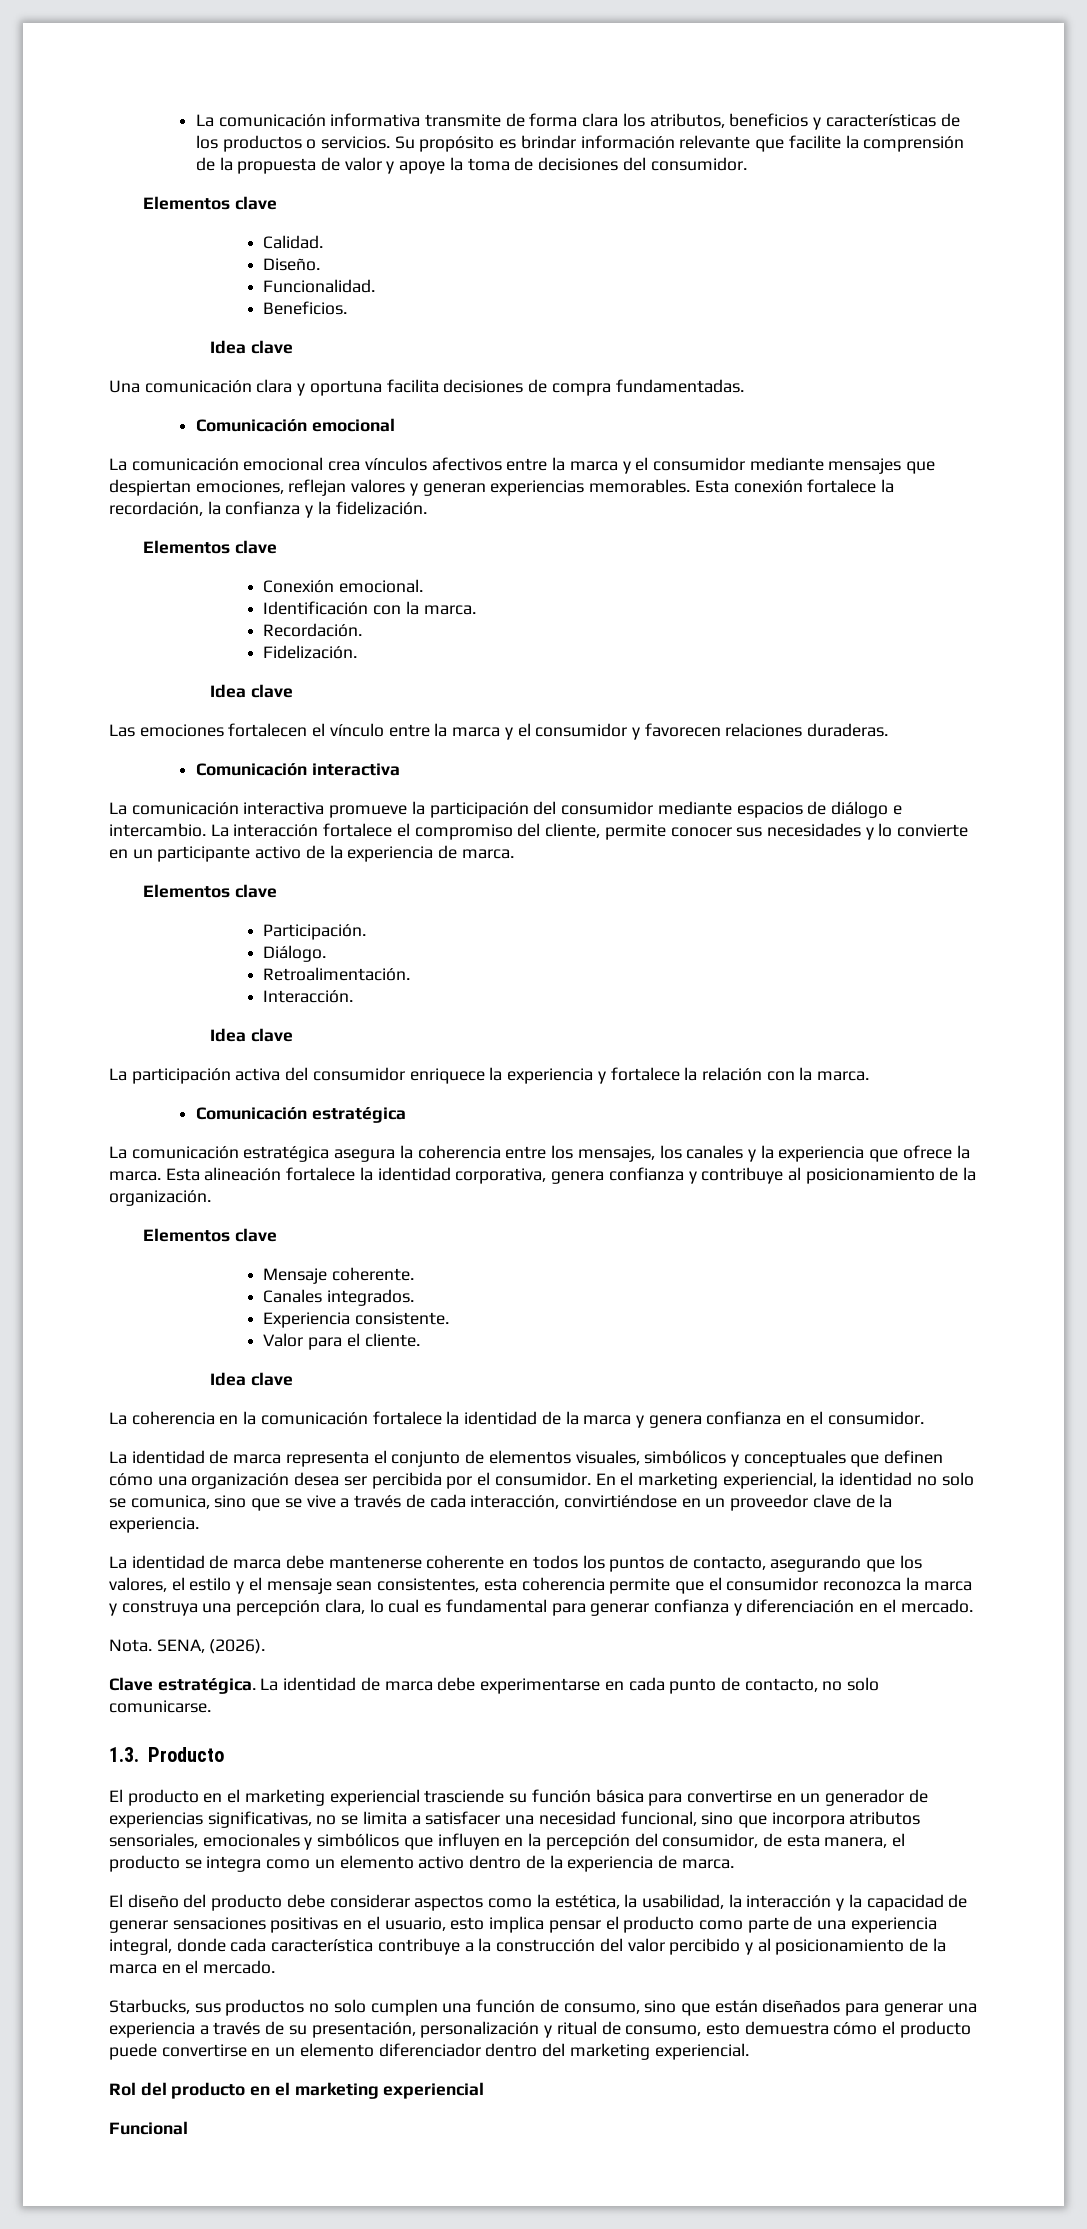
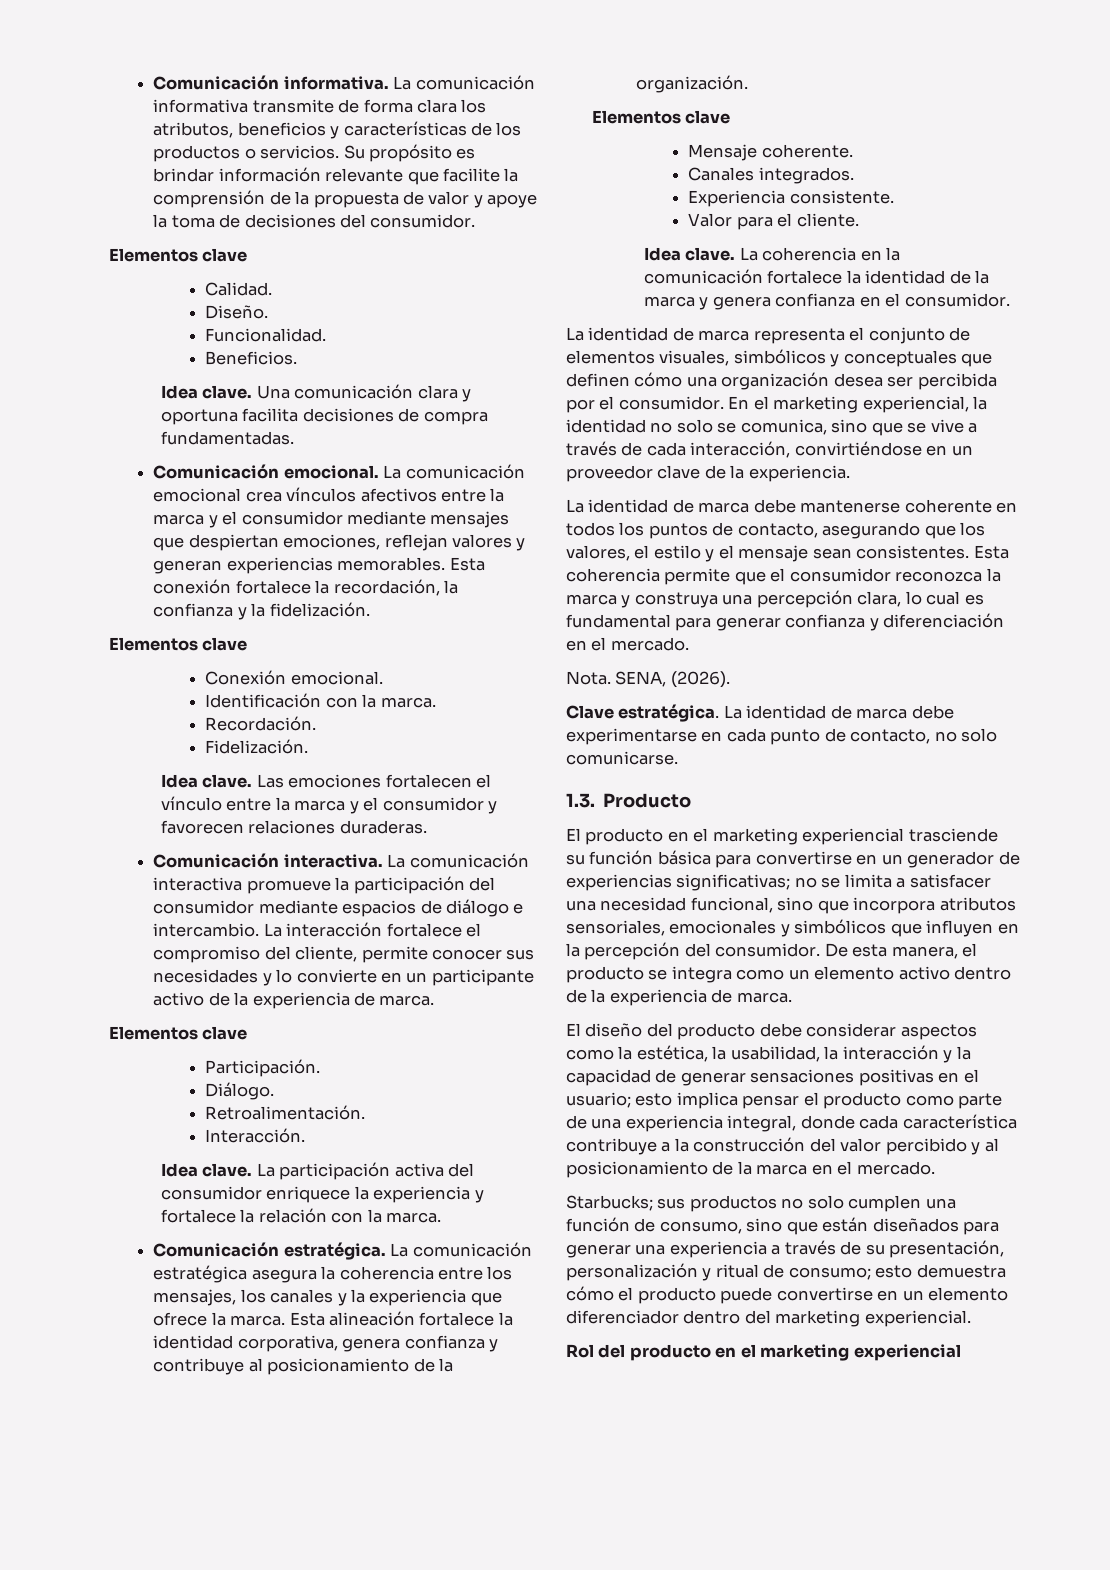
+ Comunicación informativa.
  Beneficios.
- Idea clave
- Una comunicación clara y oportuna facilita decisiones de compra fundamentadas.
+ Idea clave. Una comunicación clara y oportuna facilita decisiones de compra fundamentadas.
- Comunicación emocional
- La comunicación emocional crea vínculos afectivos entre la marca y el consumidor mediante mensajes que despiertan emociones, reflejan valores y generan experiencias memorables.
+ Comunicación emocional. La comunicación emocional crea vínculos afectivos entre la marca y el consumidor mediante mensajes que despiertan emociones, reflejan valores y generan experiencias memorables.
  Fidelización.
- Idea clave
- Las emociones fortalecen el vínculo entre la marca y el consumidor y favorecen relaciones duraderas.
+ Idea clave. Las emociones fortalecen el vínculo entre la marca y el consumidor y favorecen relaciones duraderas.
- Comunicación interactiva
- La comunicación interactiva promueve la participación del consumidor mediante espacios de diálogo e intercambio.
+ Comunicación interactiva. La comunicación interactiva promueve la participación del consumidor mediante espacios de diálogo e intercambio.
  Interacción.
- Idea clave
- La participación activa del consumidor enriquece la experiencia y fortalece la relación con la marca.
+ Idea clave. La participación activa del consumidor enriquece la experiencia y fortalece la relación con la marca.
- Comunicación estratégica
- La comunicación estratégica asegura la coherencia entre los mensajes, los canales y la experiencia que ofrece la marca.
+ Comunicación estratégica. La comunicación estratégica asegura la coherencia entre los mensajes, los canales y la experiencia que ofrece la marca.
  Valor para el cliente.
- Idea clave
- La coherencia en la comunicación fortalece la identidad de la marca y genera confianza en el consumidor.
+ Idea clave. La coherencia en la comunicación fortalece la identidad de la marca y genera confianza en el consumidor.
- La identidad de marca debe mantenerse coherente en todos los puntos de contacto, asegurando que los valores, el estilo y el mensaje sean consistentes, esta coherencia permite que el consumidor reconozca la marca y construya una percepción clara, lo cual es fundamental para generar confianza y diferenciación en el mercado.
+ La identidad de marca debe mantenerse coherente en todos los puntos de contacto, asegurando que los valores, el estilo y el mensaje sean consistentes. Esta coherencia permite que el consumidor reconozca la marca y construya una percepción clara, lo cual es fundamental para generar confianza y diferenciación en el mercado.
- El producto en el marketing experiencial trasciende su función básica para convertirse en un generador de experiencias significativas, no se limita a satisfacer una necesidad funcional, sino que incorpora atributos sensoriales, emocionales y simbólicos que influyen en la percepción del consumidor, de esta manera, el producto se integra como un elemento activo dentro de la experiencia de marca.
+ El producto en el marketing experiencial trasciende su función básica para convertirse en un generador de experiencias significativas; no se limita a satisfacer una necesidad funcional, sino que incorpora atributos sensoriales, emocionales y simbólicos que influyen en la percepción del consumidor. De esta manera, el producto se integra como un elemento activo dentro de la experiencia de marca.
- El diseño del producto debe considerar aspectos como la estética, la usabilidad, la interacción y la capacidad de generar sensaciones positivas en el usuario, esto implica pensar el producto como parte de una experiencia integral, donde cada característica contribuye a la construcción del valor percibido y al posicionamiento de la marca en el mercado.
+ El diseño del producto debe considerar aspectos como la estética, la usabilidad, la interacción y la capacidad de generar sensaciones positivas en el usuario; esto implica pensar el producto como parte de una experiencia integral, donde cada característica contribuye a la construcción del valor percibido y al posicionamiento de la marca en el mercado.
- Starbucks, sus productos no solo cumplen una función de consumo, sino que están diseñados para generar una experiencia a través de su presentación, personalización y ritual de consumo, esto demuestra cómo el producto puede convertirse en un elemento diferenciador dentro del marketing experiencial.
+ Starbucks; sus productos no solo cumplen una función de consumo, sino que están diseñados para generar una experiencia a través de su presentación, personalización y ritual de consumo; esto demuestra cómo el producto puede convertirse en un elemento diferenciador dentro del marketing experiencial.
- Funcional

